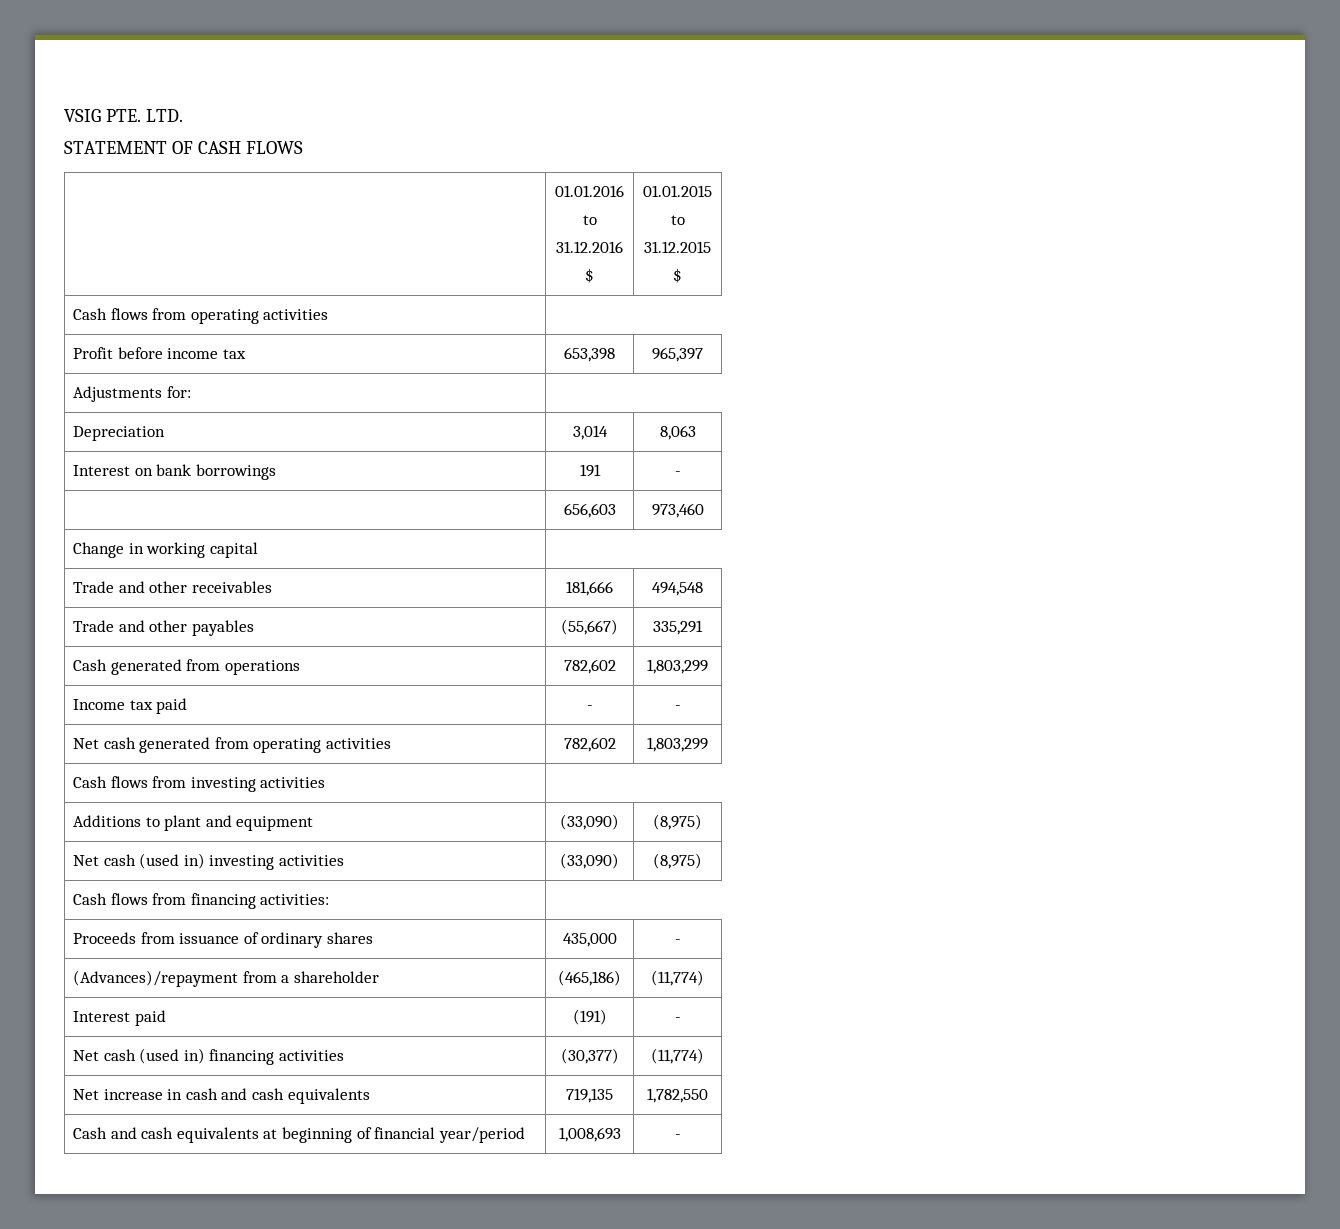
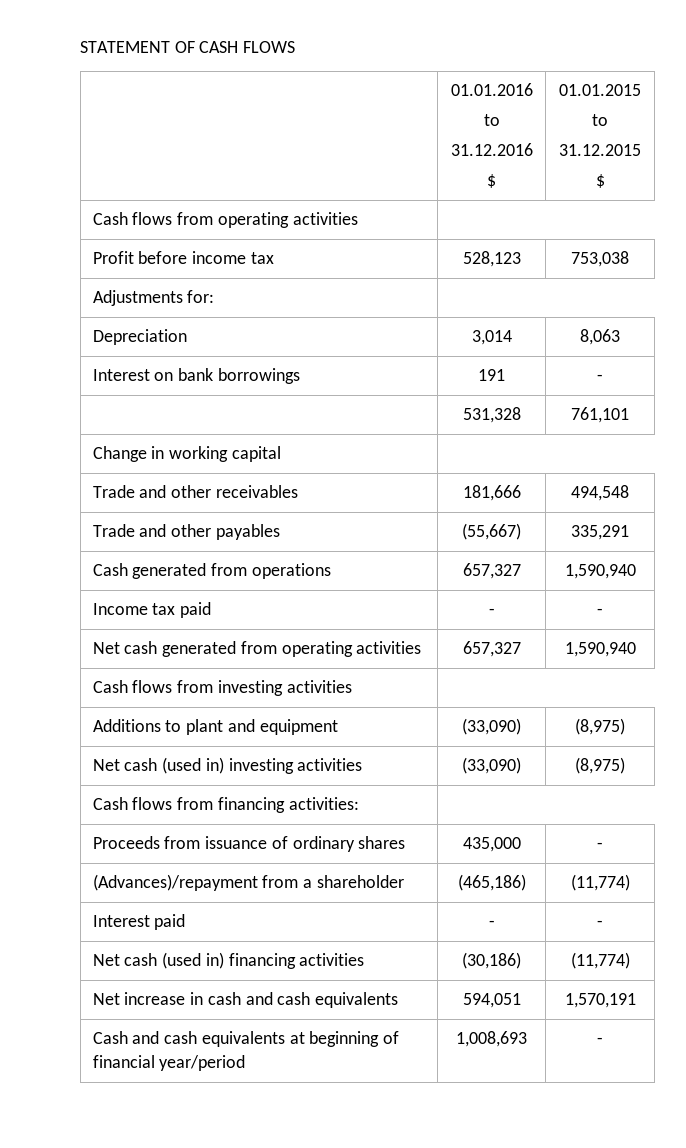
- VSIG PTE. LTD.
- Profit before income tax | 653,398 | 965,397
+ Profit before income tax | 528,123 | 753,038
- | 656,603 | 973,460
+ | 531,328 | 761,101
- Cash generated from operations | 782,602 | 1,803,299
+ Cash generated from operations | 657,327 | 1,590,940
- Net cash generated from operating activities | 782,602 | 1,803,299
+ Net cash generated from operating activities | 657,327 | 1,590,940
- Interest paid | (191) | -
+ Interest paid | - | -
- Net cash (used in) financing activities | (30,377) | (11,774)
+ Net cash (used in) financing activities | (30,186) | (11,774)
- Net increase in cash and cash equivalents | 719,135 | 1,782,550
+ Net increase in cash and cash equivalents | 594,051 | 1,570,191

